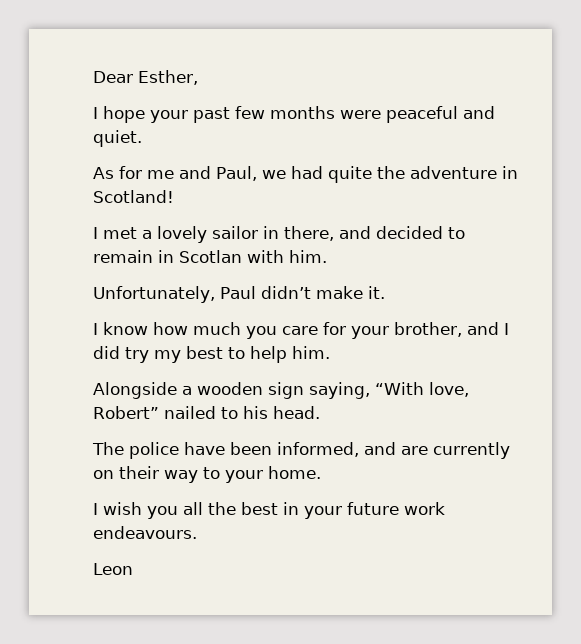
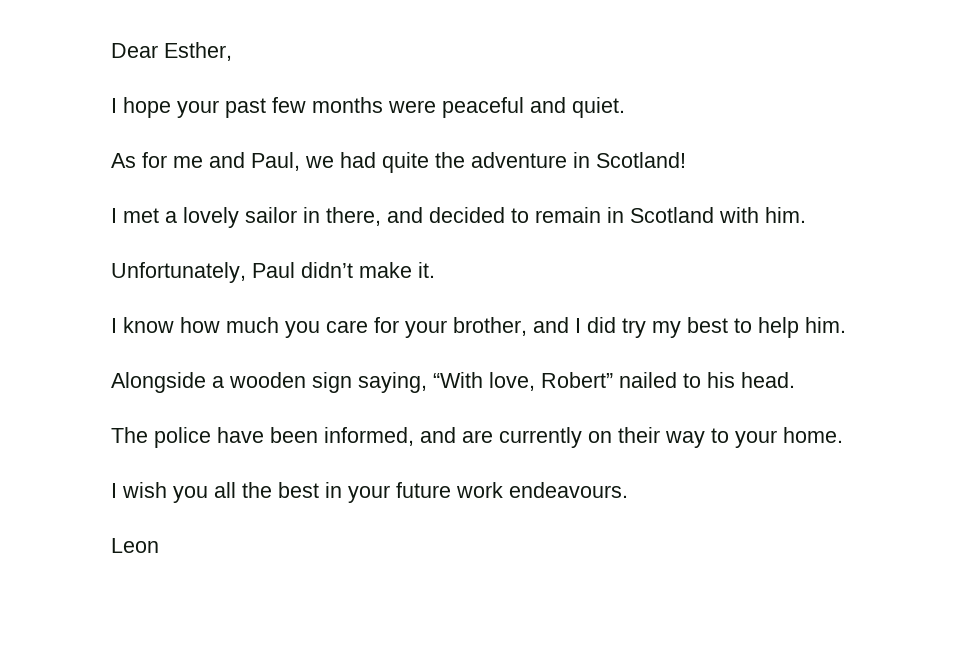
- I met a lovely sailor in there, and decided to remain in Scotlan with him.
+ I met a lovely sailor in there, and decided to remain in Scotland with him.

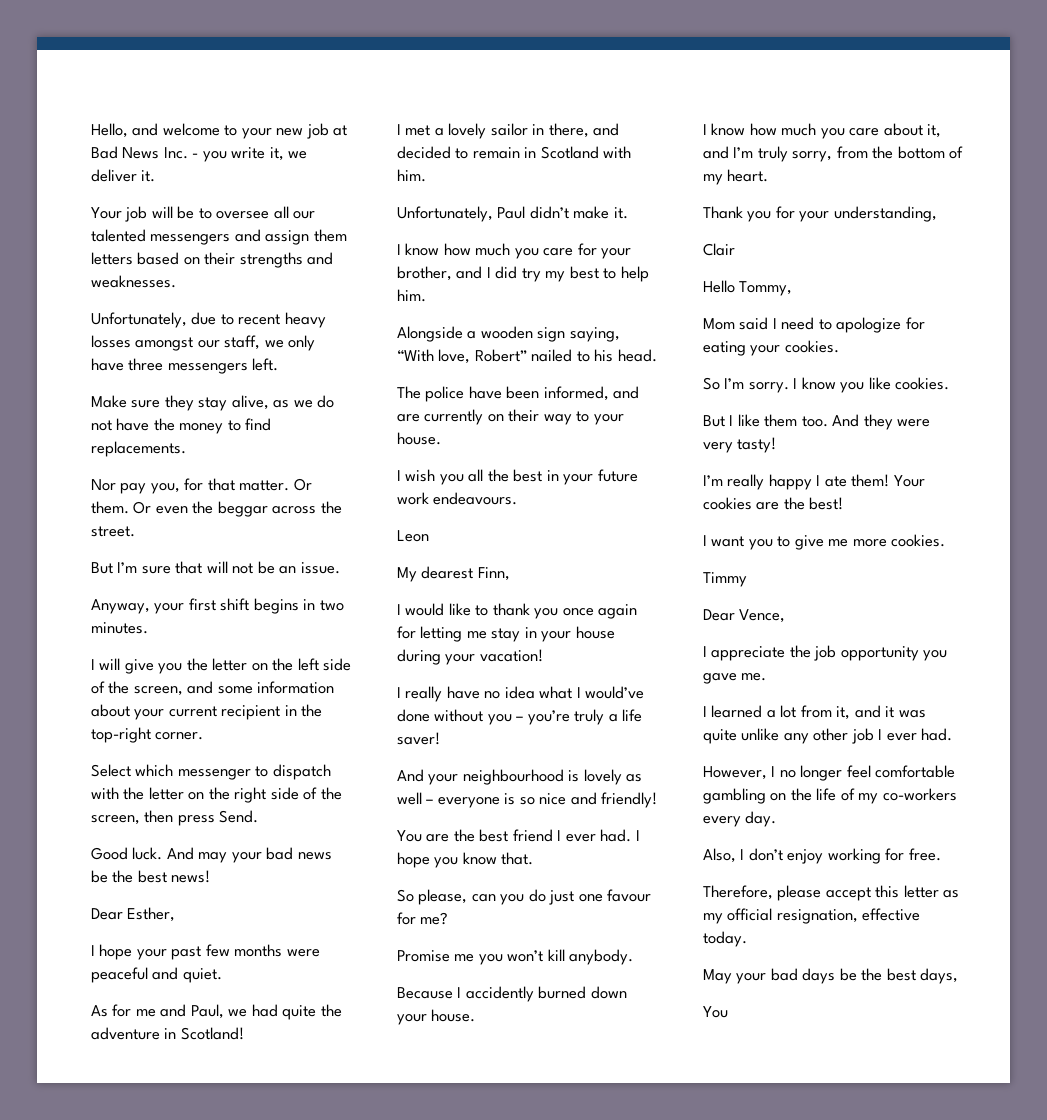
+ Hello, and welcome to your new job at Bad News Inc. - you write it, we deliver it.
+ Your job will be to oversee all our talented messengers and assign them letters based on their strengths and weaknesses.
+ Unfortunately, due to recent heavy losses amongst our staff, we only have three messengers left.
+ Make sure they stay alive, as we do not have the money to find replacements.
+ Nor pay you, for that matter. Or them. Or even the beggar across the street.
+ But I’m sure that will not be an issue.
+ Anyway, your first shift begins in two minutes.
+ I will give you the letter on the left side of the screen, and some information about your current recipient in the top-right corner.
+ Select which messenger to dispatch with the letter on the right side of the screen, then press Send.
+ Good luck. And may your bad news be the best news!
- The police have been informed, and are currently on their way to your home.
+ The police have been informed, and are currently on their way to your house.
+ My dearest Finn,
+ I would like to thank you once again for letting me stay in your house during your vacation!
+ I really have no idea what I would’ve done without you – you’re truly a life saver!
+ And your neighbourhood is lovely as well – everyone is so nice and friendly!
+ You are the best friend I ever had. I hope you know that.
+ So please, can you do just one favour for me?
+ Promise me you won’t kill anybody.
+ Because I accidently burned down your house.
+ I know how much you care about it, and I’m truly sorry, from the bottom of my heart.
+ Thank you for your understanding,
+ Clair
+ Hello Tommy,
+ Mom said I need to apologize for eating your cookies.
+ So I’m sorry. I know you like cookies.
+ But I like them too. And they were very tasty!
+ I’m really happy I ate them! Your cookies are the best!
+ I want you to give me more cookies.
+ Timmy
+ Dear Vence,
+ I appreciate the job opportunity you gave me.
+ I learned a lot from it, and it was quite unlike any other job I ever had.
+ However, I no longer feel comfortable gambling on the life of my co-workers every day.
+ Also, I don’t enjoy working for free.
+ Therefore, please accept this letter as my official resignation, effective today.
+ May your bad days be the best days,
+ You

